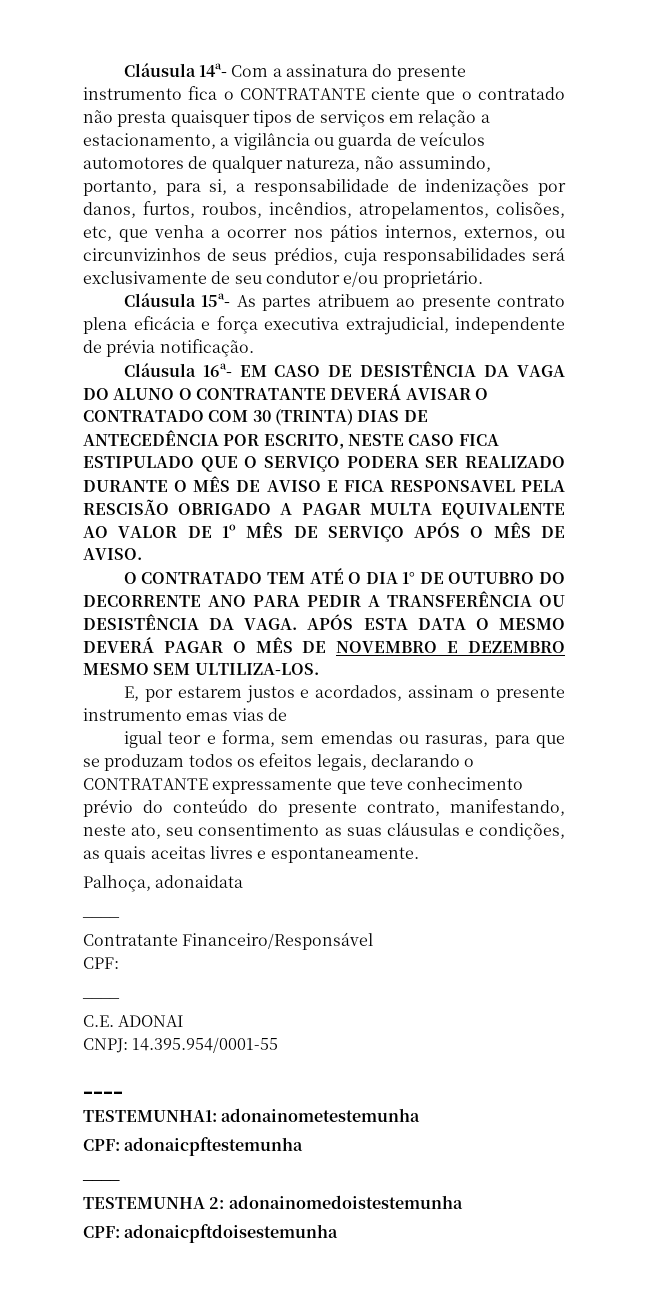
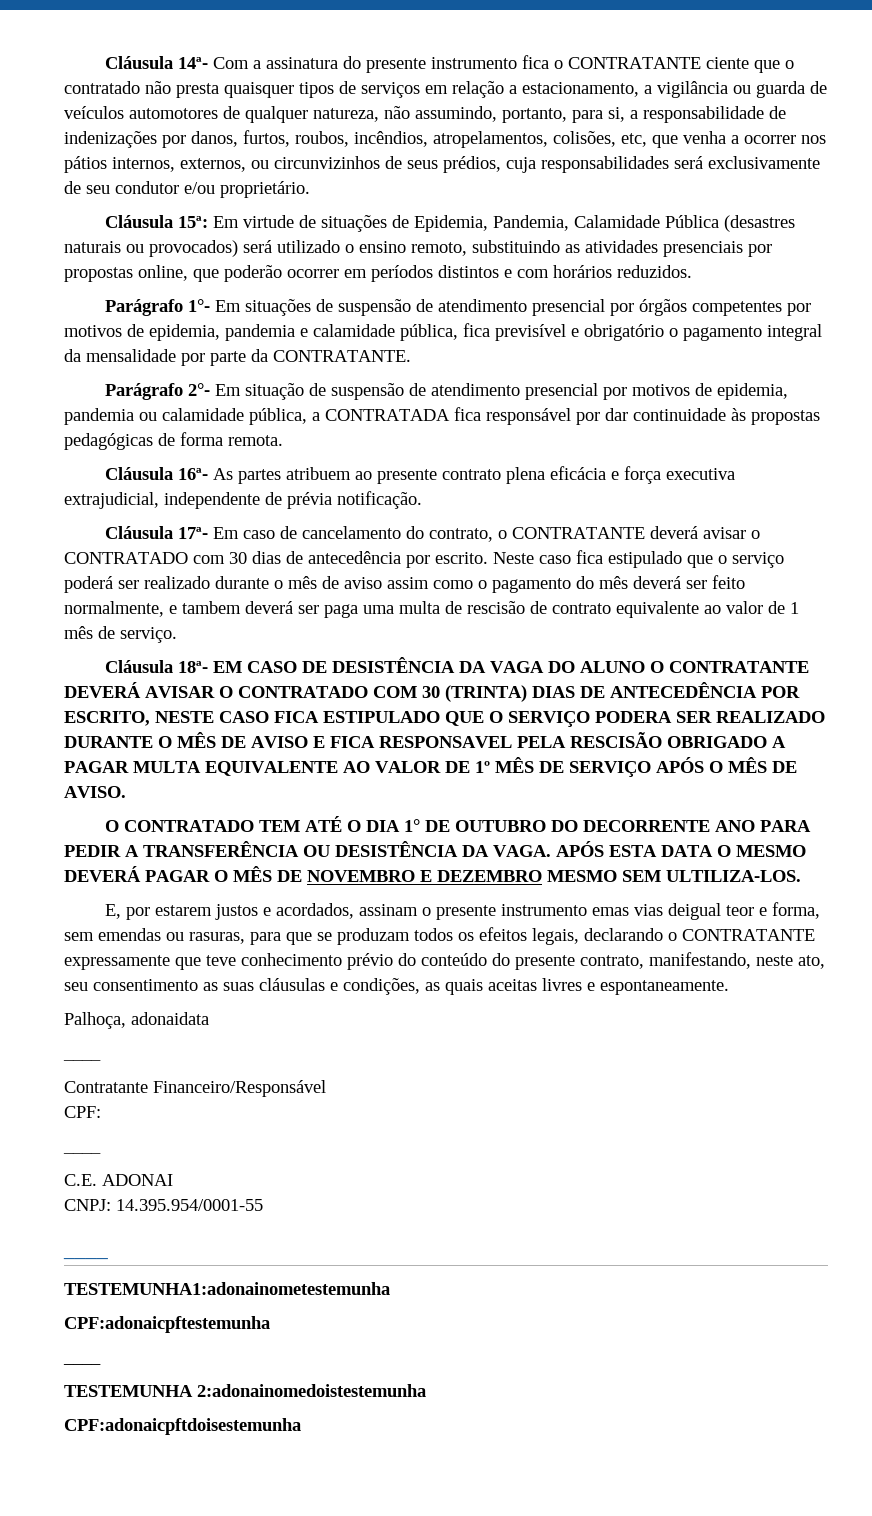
- Cláusula 15ª- As partes atribuem ao presente contrato plena eficácia e força executiva extrajudicial, independente de prévia notificação.
+ Cláusula 15ª: Em virtude de situações de Epidemia, Pandemia, Calamidade Pública (desastres naturais ou provocados) será utilizado o ensino remoto, substituindo as atividades presenciais por propostas online, que poderão ocorrer em períodos distintos e com horários reduzidos.
+ Parágrafo 1°- Em situações de suspensão de atendimento presencial por órgãos competentes por motivos de epidemia, pandemia e calamidade pública, fica previsível e obrigatório o pagamento integral da mensalidade por parte da CONTRATANTE.
+ Parágrafo 2°- Em situação de suspensão de atendimento presencial por motivos de epidemia, pandemia ou calamidade pública, a CONTRATADA fica responsável por dar continuidade às propostas pedagógicas de forma remota.
+ Cláusula 16ª- As partes atribuem ao presente contrato plena eficácia e força executiva extrajudicial, independente de prévia notificação.
- Cláusula 16ª- EM CASO DE DESISTÊNCIA DA VAGA DO ALUNO O CONTRATANTE DEVERÁ AVISAR O CONTRATADO COM 30 (TRINTA) DIAS DE ANTECEDÊNCIA POR ESCRITO, NESTE CASO FICA ESTIPULADO QUE O SERVIÇO PODERA SER REALIZADO DURANTE O MÊS DE AVISO E FICA RESPONSAVEL PELA RESCISÃO OBRIGADO A PAGAR MULTA EQUIVALENTE AO VALOR DE 1º MÊS DE SERVIÇO APÓS O MÊS DE AVISO.
+ Cláusula 17ª- Em caso de cancelamento do contrato, o CONTRATANTE deverá avisar o CONTRATADO com 30 dias de antecedência por escrito. Neste caso fica estipulado que o serviço poderá ser realizado durante o mês de aviso assim como o pagamento do mês deverá ser feito normalmente, e tambem deverá ser paga uma multa de rescisão de contrato equivalente ao valor de 1 mês de serviço.
+ Cláusula 18ª- EM CASO DE DESISTÊNCIA DA VAGA DO ALUNO O CONTRATANTE DEVERÁ AVISAR O CONTRATADO COM 30 (TRINTA) DIAS DE ANTECEDÊNCIA POR ESCRITO, NESTE CASO FICA ESTIPULADO QUE O SERVIÇO PODERA SER REALIZADO DURANTE O MÊS DE AVISO E FICA RESPONSAVEL PELA RESCISÃO OBRIGADO A PAGAR MULTA EQUIVALENTE AO VALOR DE 1º MÊS DE SERVIÇO APÓS O MÊS DE AVISO.
- E, por estarem justos e acordados, assinam o presente instrumento emas vias de
- igual teor e forma, sem emendas ou rasuras, para que se produzam todos os efeitos legais, declarando o CONTRATANTE expressamente que teve conhecimento prévio do conteúdo do presente contrato, manifestando, neste ato, seu consentimento as suas cláusulas e condições, as quais aceitas livres e espontaneamente.
+ E, por estarem justos e acordados, assinam o presente instrumento emas vias deigual teor e forma, sem emendas ou rasuras, para que se produzam todos os efeitos legais, declarando o CONTRATANTE expressamente que teve conhecimento prévio do conteúdo do presente contrato, manifestando, neste ato, seu consentimento as suas cláusulas e condições, as quais aceitas livres e espontaneamente.
- TESTEMUNHA1: adonainometestemunha
- CPF: adonaicpftestemunha
+ TESTEMUNHA1:adonainometestemunha
+ CPF:adonaicpftestemunha
  ____
- TESTEMUNHA 2: adonainomedoistestemunha
- CPF: adonaicpftdoisestemunha
+ TESTEMUNHA 2:adonainomedoistestemunha
+ CPF:adonaicpftdoisestemunha

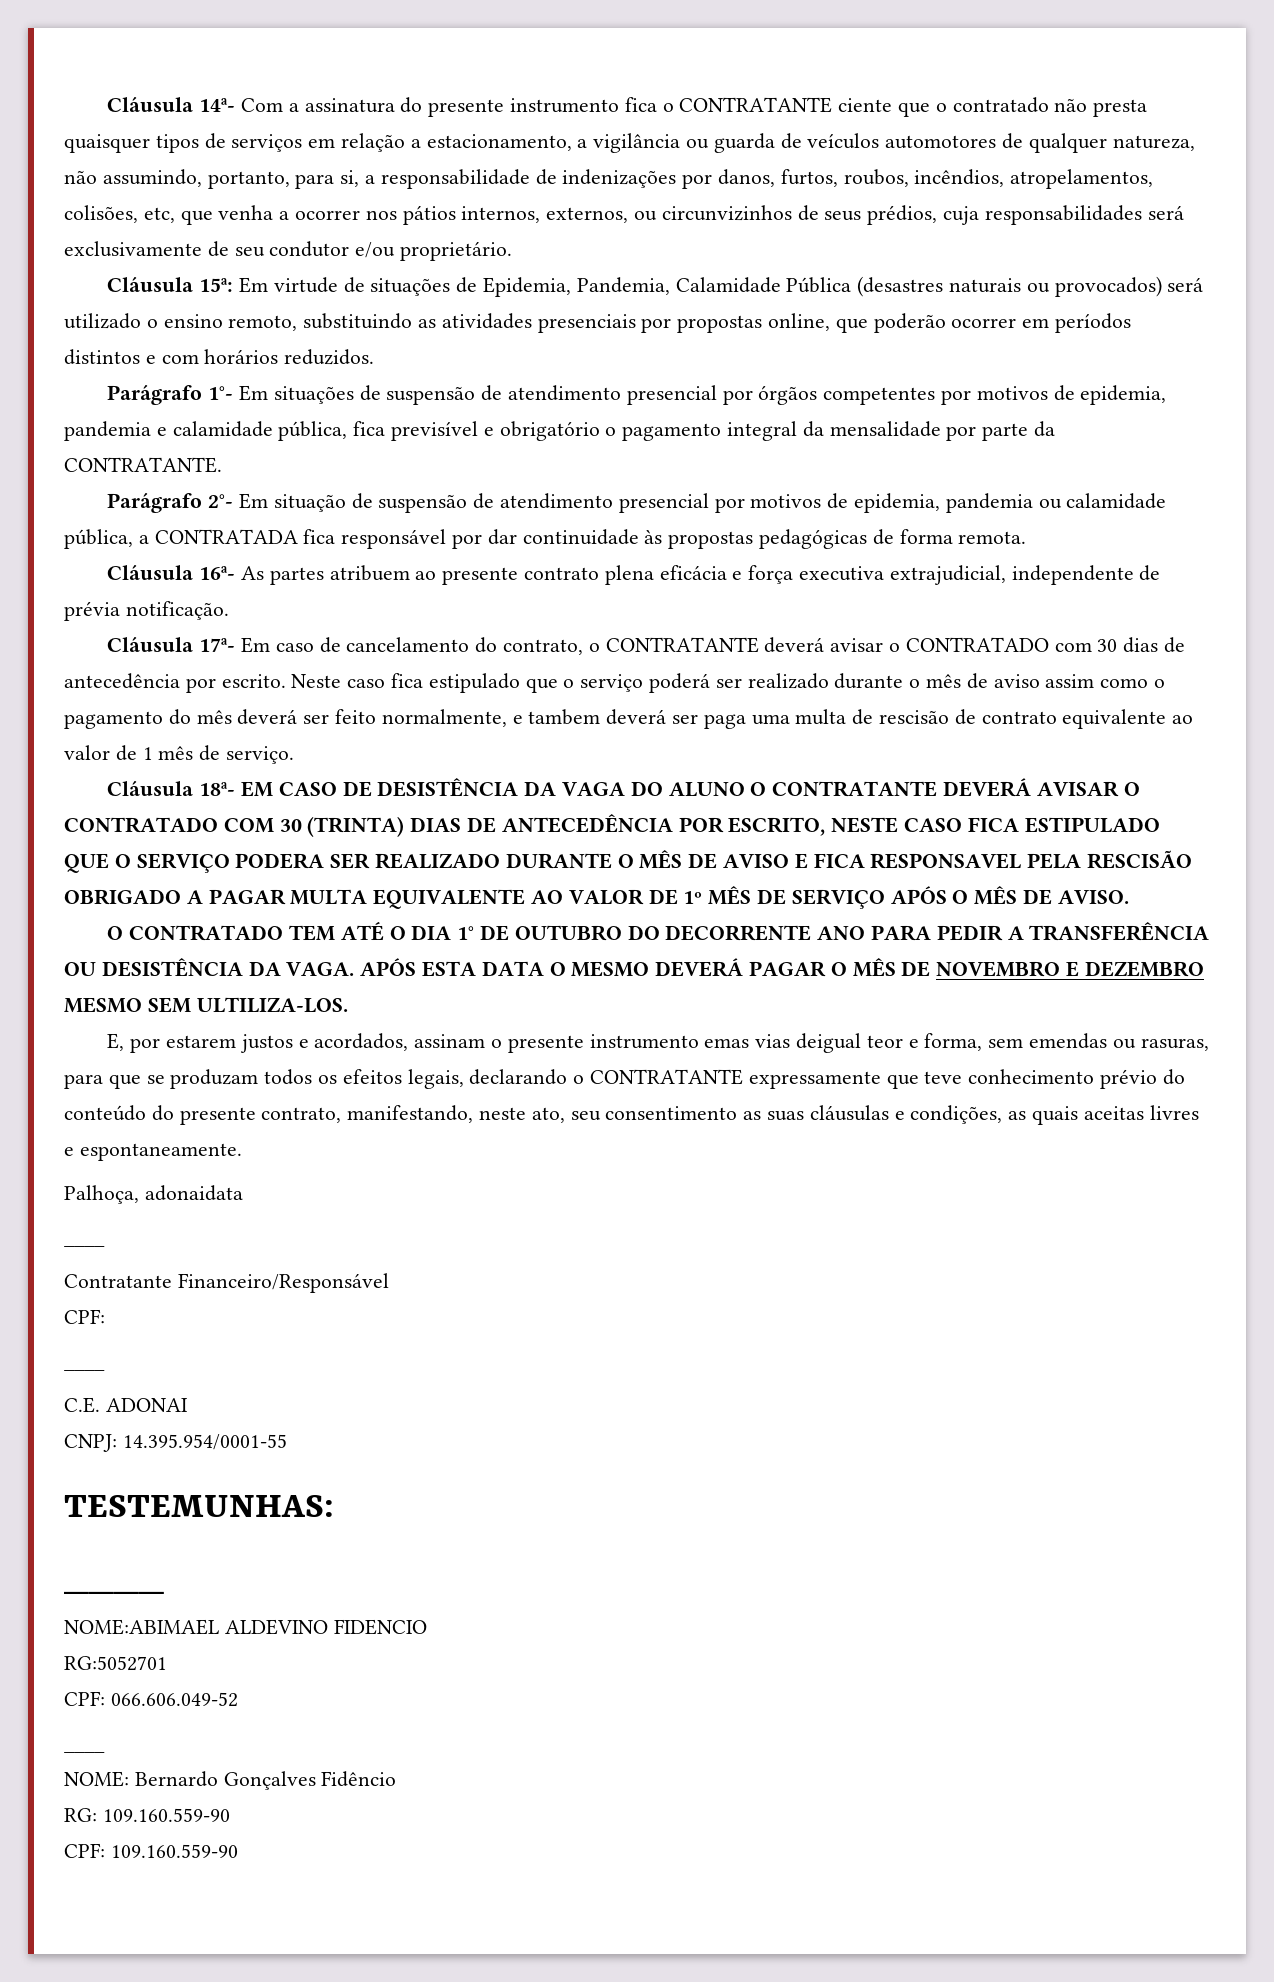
  CNPJ: 14.395.954/0001-55
+ TESTEMUNHAS:
  ____
- TESTEMUNHA1:adonainometestemunha
- CPF:adonaicpftestemunha
+ NOME:ABIMAEL ALDEVINO FIDENCIO
+ RG:5052701
+ CPF: 066.606.049-52
  ____
- TESTEMUNHA 2:adonainomedoistestemunha
- CPF:adonaicpftdoisestemunha
+ NOME: Bernardo Gonçalves Fidêncio
+ RG: 109.160.559-90
+ CPF: 109.160.559-90

